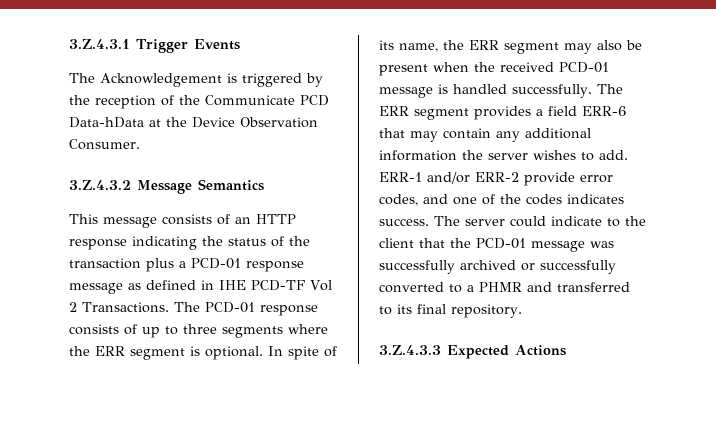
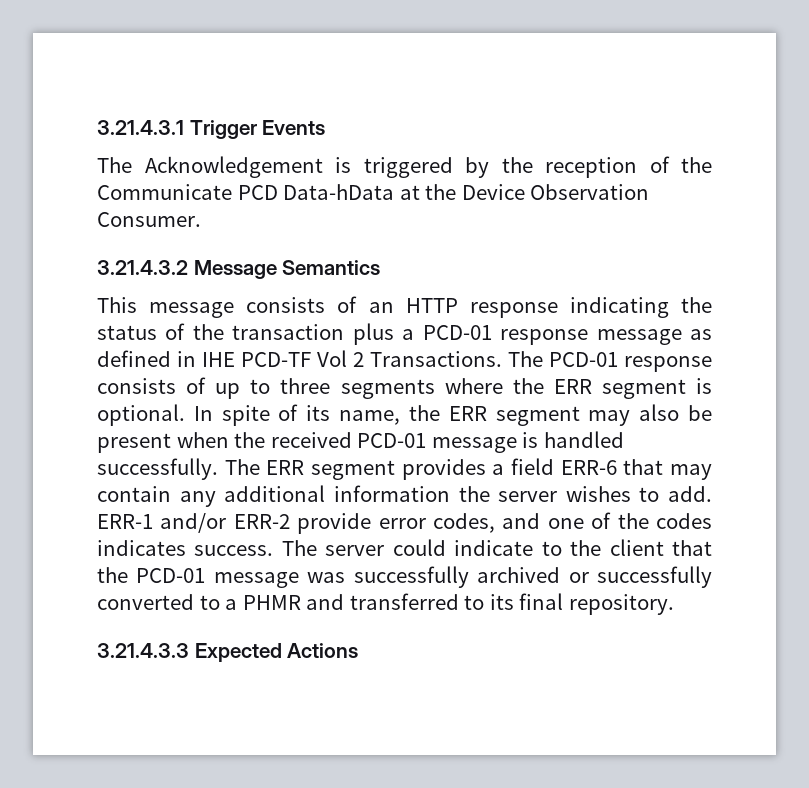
- 3.Z.4.3.1 Trigger Events
+ 3.21.4.3.1 Trigger Events
- 3.Z.4.3.2 Message Semantics
+ 3.21.4.3.2 Message Semantics
- 3.Z.4.3.3 Expected Actions
+ 3.21.4.3.3 Expected Actions

